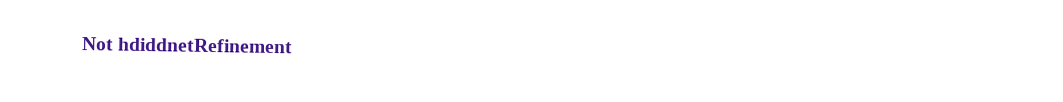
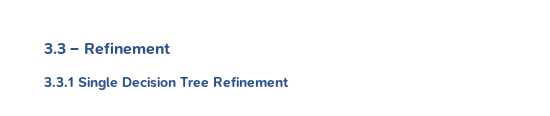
- Not hdiddnetRefinement
+ 3.3 – Refinement
+ 3.3.1 Single Decision Tree Refinement

